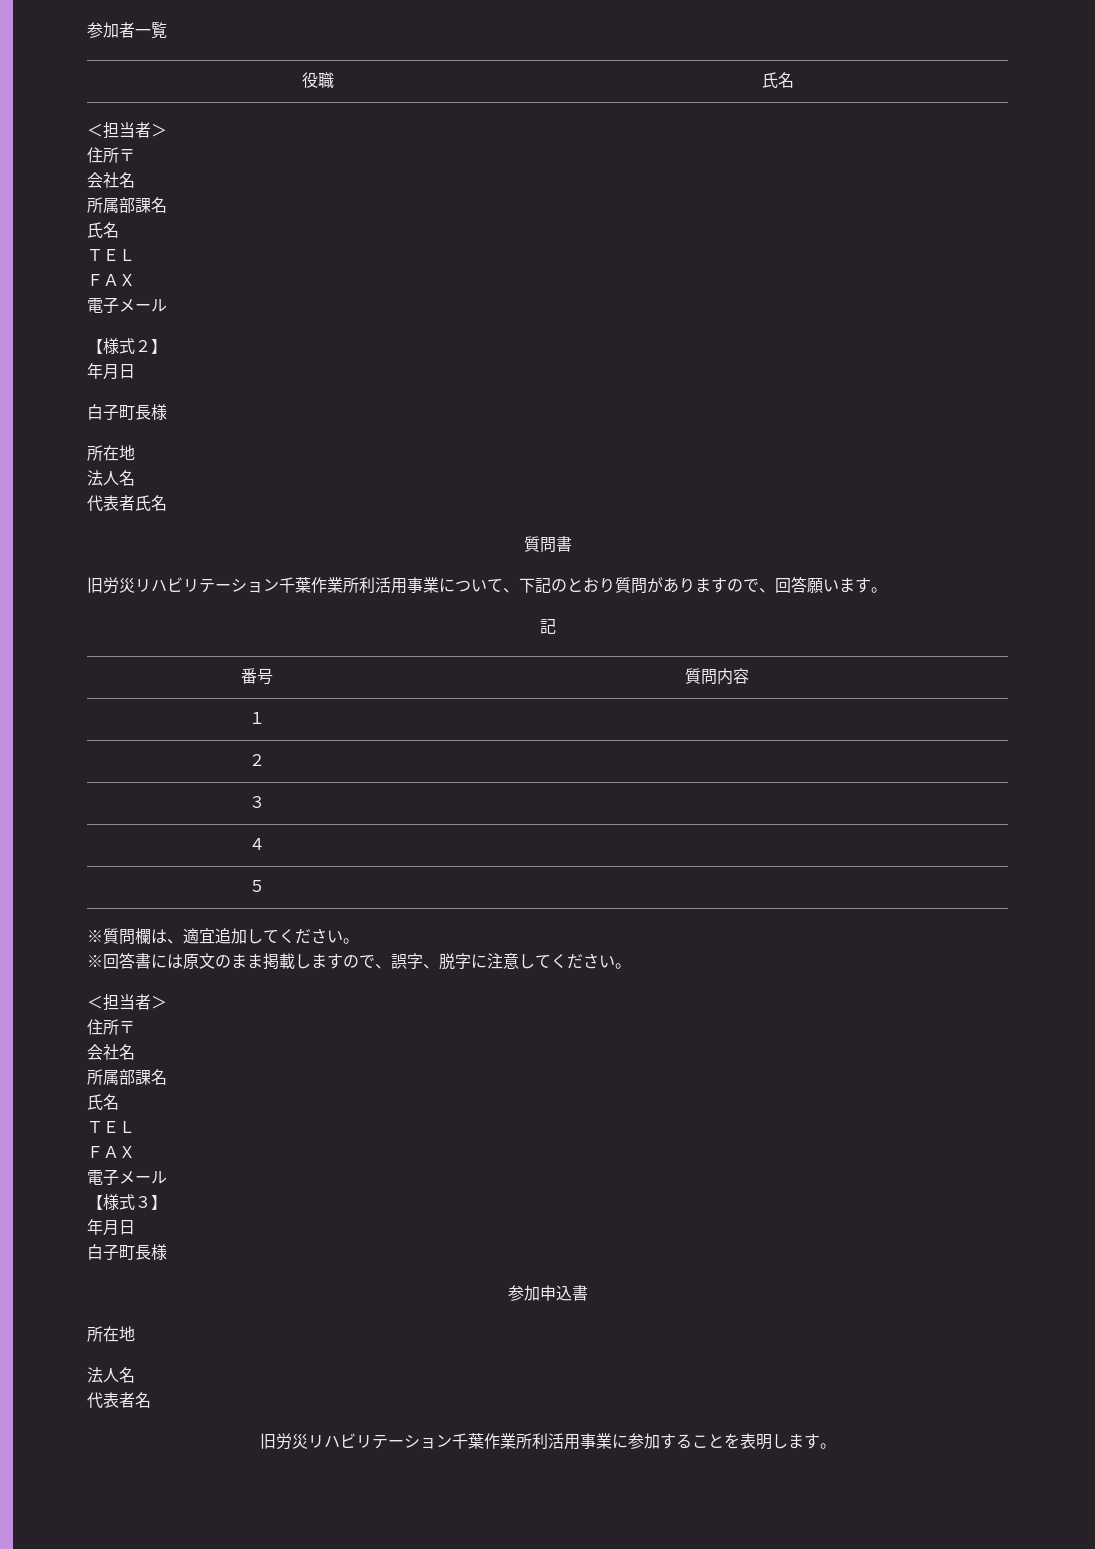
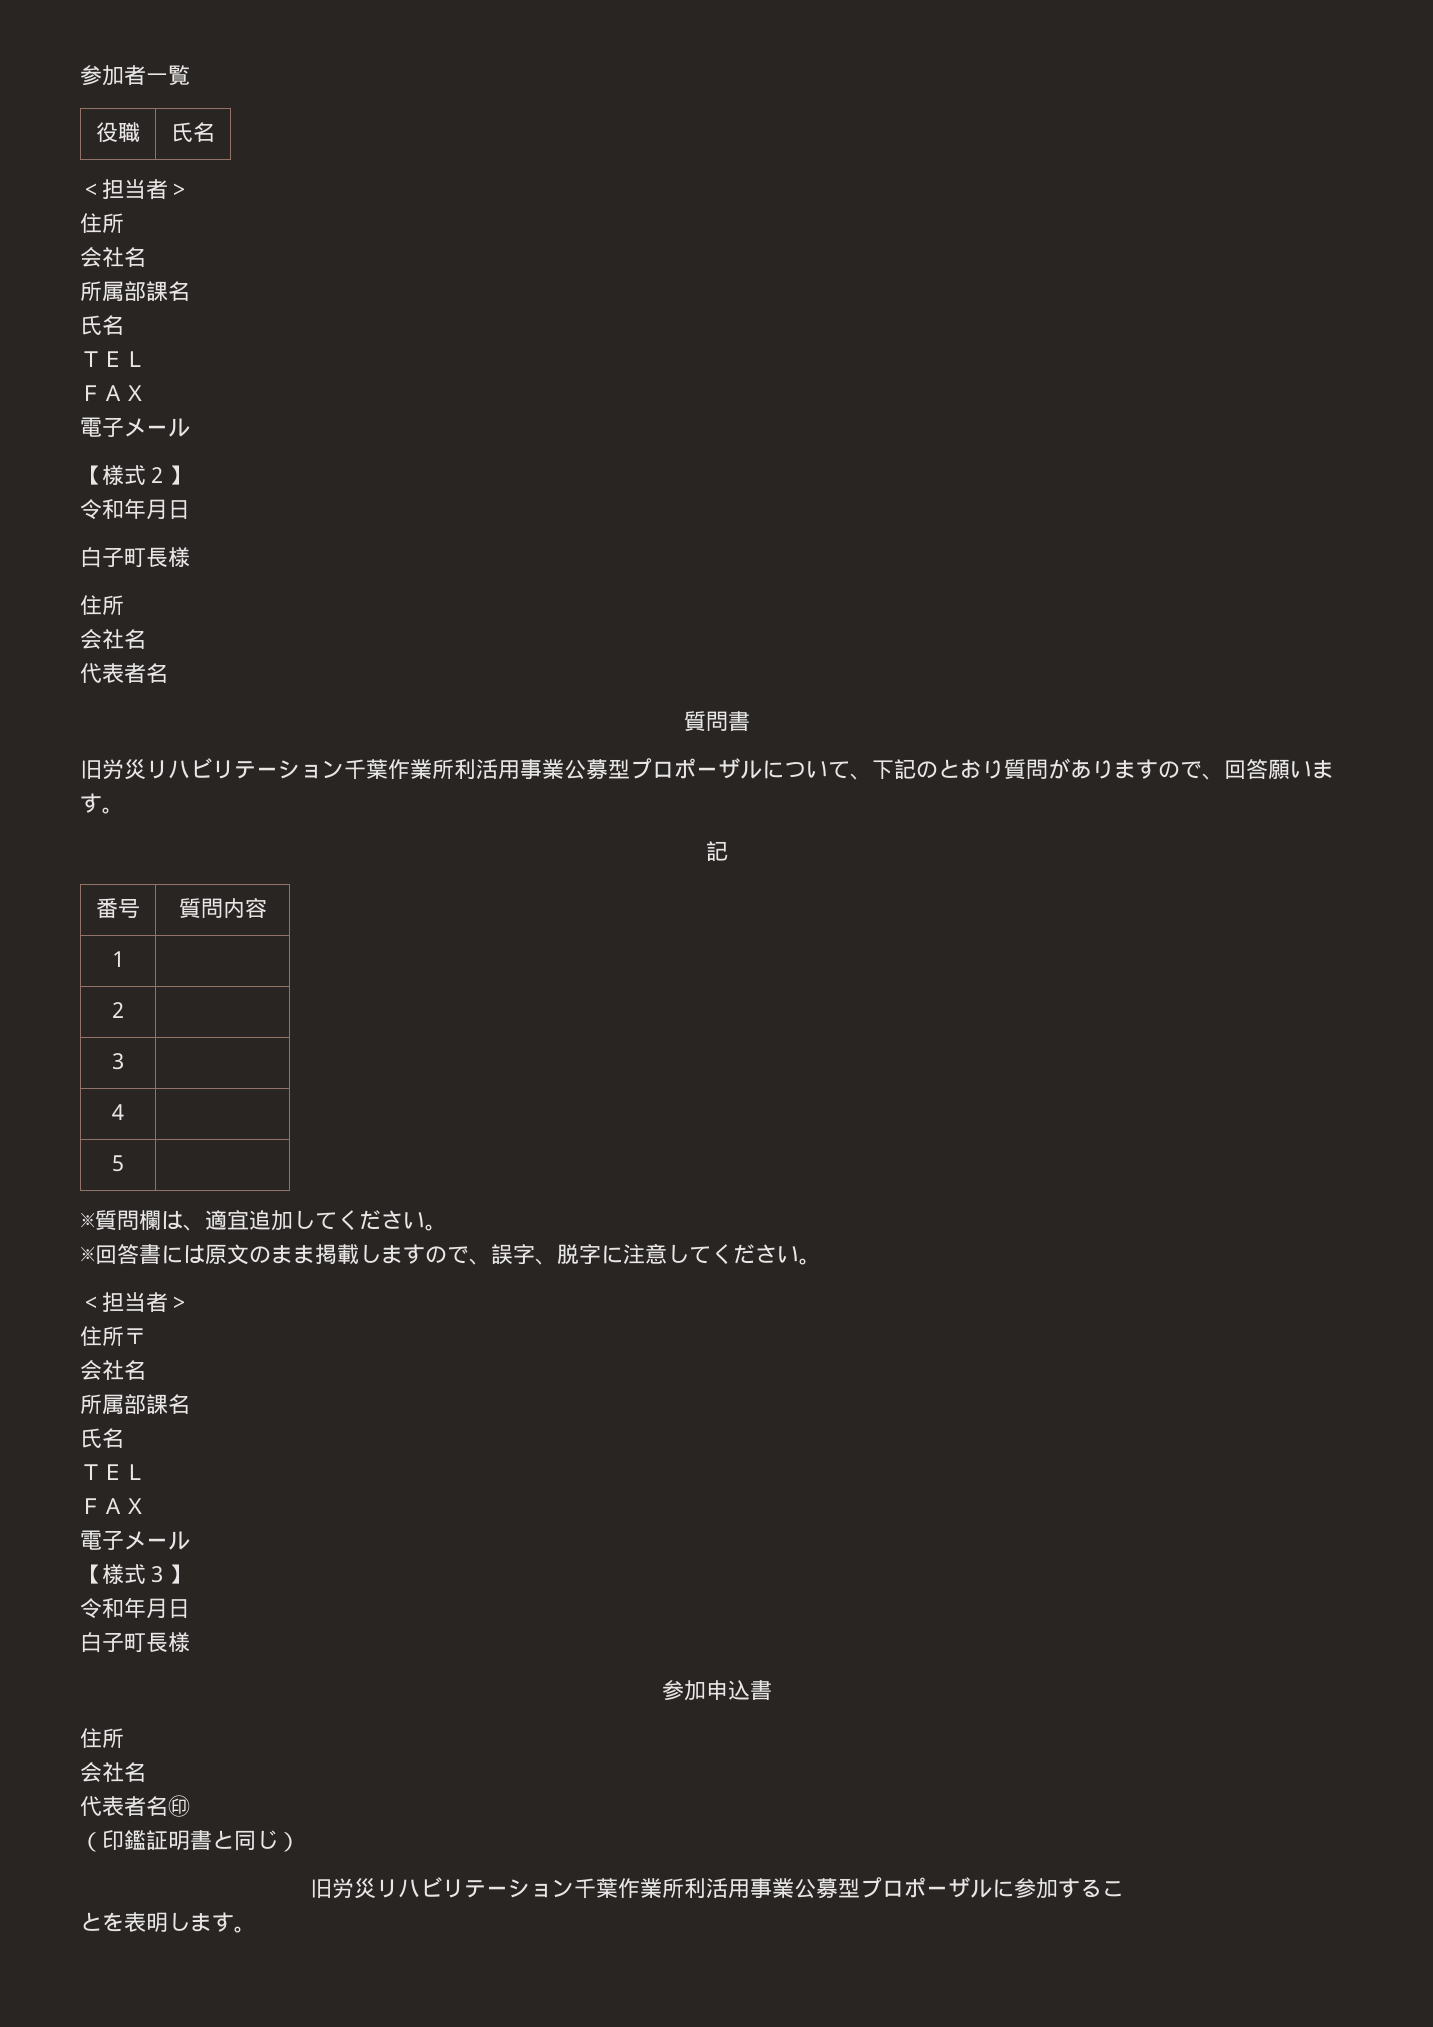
  役職 | 氏名
  ＜担当者＞
- 住所〒
+ 住所
  【様式２】
- 年月日
+ 令和年月日
  白子町長様
- 所在地
- 法人名
- 代表者氏名
+ 住所
+ 会社名
+ 代表者名
- 旧労災リハビリテーション千葉作業所利活用事業について、下記のとおり質問がありますので、回答願います。
+ 旧労災リハビリテーション千葉作業所利活用事業公募型プロポーザルについて、下記のとおり質問がありますので、回答願います。
  【様式３】
- 年月日
+ 令和年月日
  参加申込書
- 所在地
- 法人名
- 代表者名
+ 住所
+ 会社名
+ 代表者名㊞
+ （印鑑証明書と同じ）
- 旧労災リハビリテーション千葉作業所利活用事業に参加することを表明します。
+ 旧労災リハビリテーション千葉作業所利活用事業公募型プロポーザルに参加するこ
+ とを表明します。

